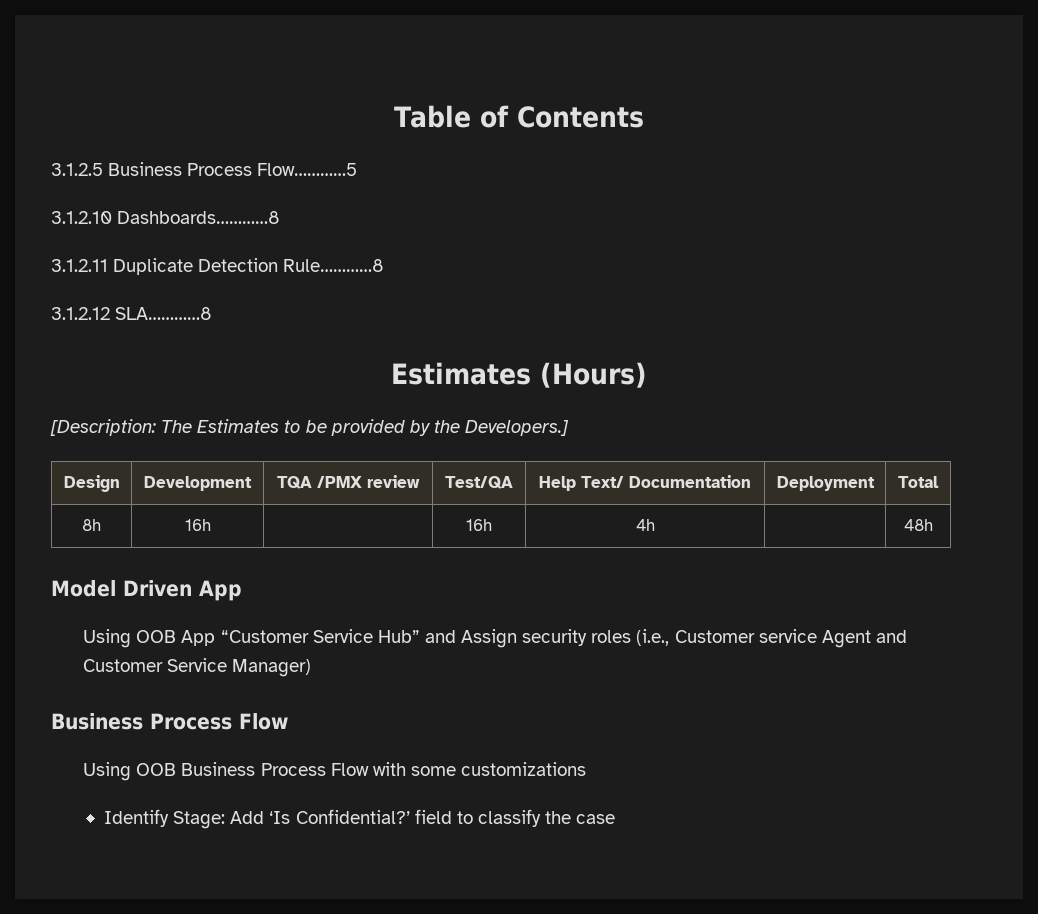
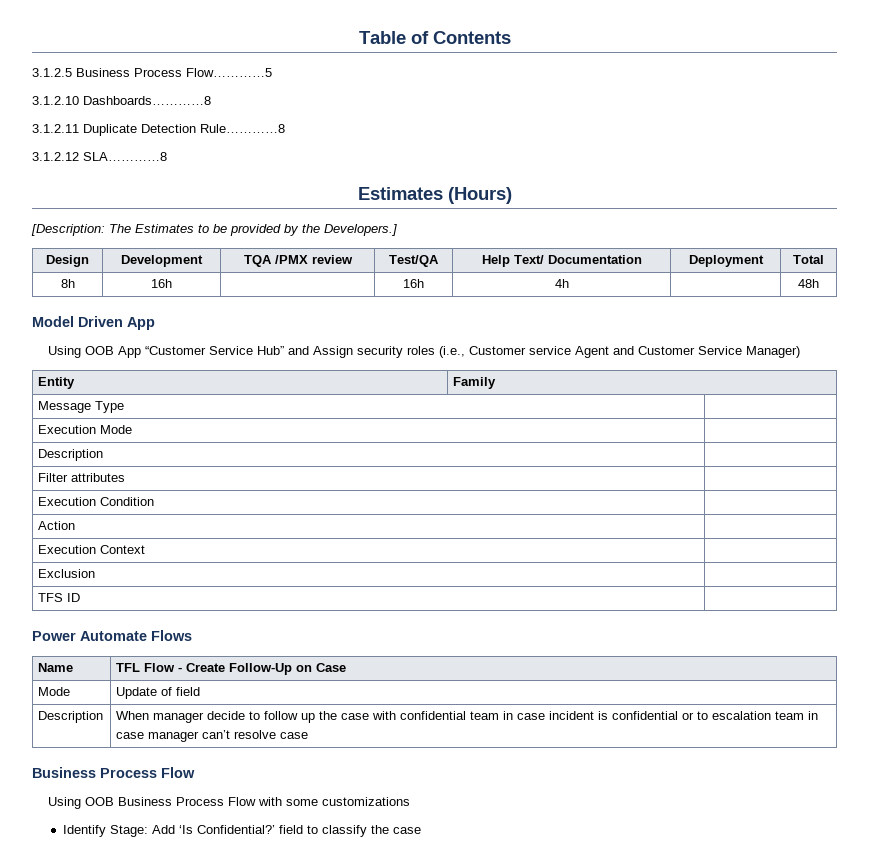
+ Entity | Family
+ Message Type |
+ Execution Mode |
+ Description |
+ Filter attributes |
+ Execution Condition |
+ Action |
+ Execution Context |
+ Exclusion |
+ TFS ID |
+ Power Automate Flows
+ Name | TFL Flow - Create Follow-Up on Case
+ Mode | Update of field
+ Description | When manager decide to follow up the case with confidential team in case incident is confidential or to escalation team in case manager can’t resolve case

